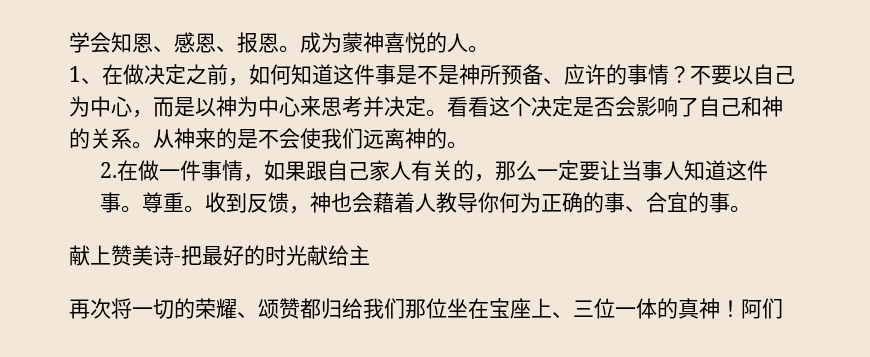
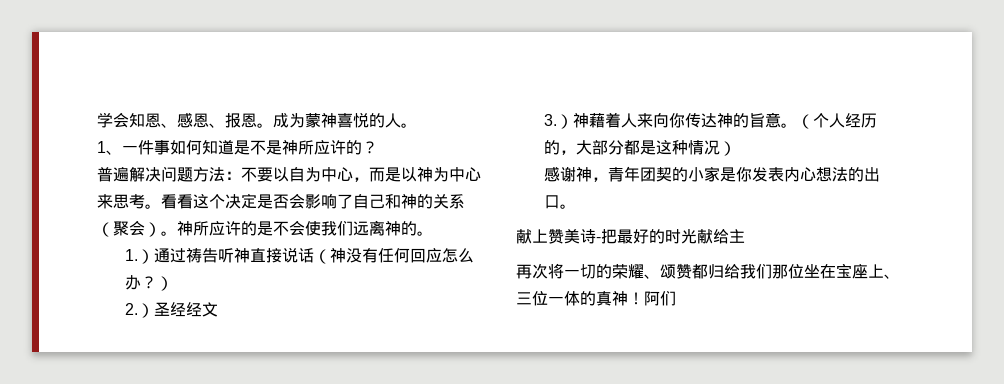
- 1、在做决定之前，如何知道这件事是不是神所预备、应许的事情？不要以自己为中心，而是以神为中心来思考并决定。
+ 1、一件事如何知道是不是神所应许的？
+ 普遍解决问题方法：不要以自为中心，而是以神为中心来思考。
- 看看这个决定是否会影响了自己和神的关系。从神来的是不会使我们远离神的。
+ 看看这个决定是否会影响了自己和神的关系（聚会）。神所应许的是不会使我们远离神的。
- 2.在做一件事情，如果跟自己家人有关的，那么一定要让当事人知道这件事。尊重。收到反馈，神也会藉着人教导你何为正确的事、合宜的事。
+ 1.）通过祷告听神直接说话（神没有任何回应怎么办？）
+ 2.）圣经经文
+ 3.）神藉着人来向你传达神的旨意。（个人经历的，大部分都是这种情况）
+ 感谢神，青年团契的小家是你发表内心想法的出口。

